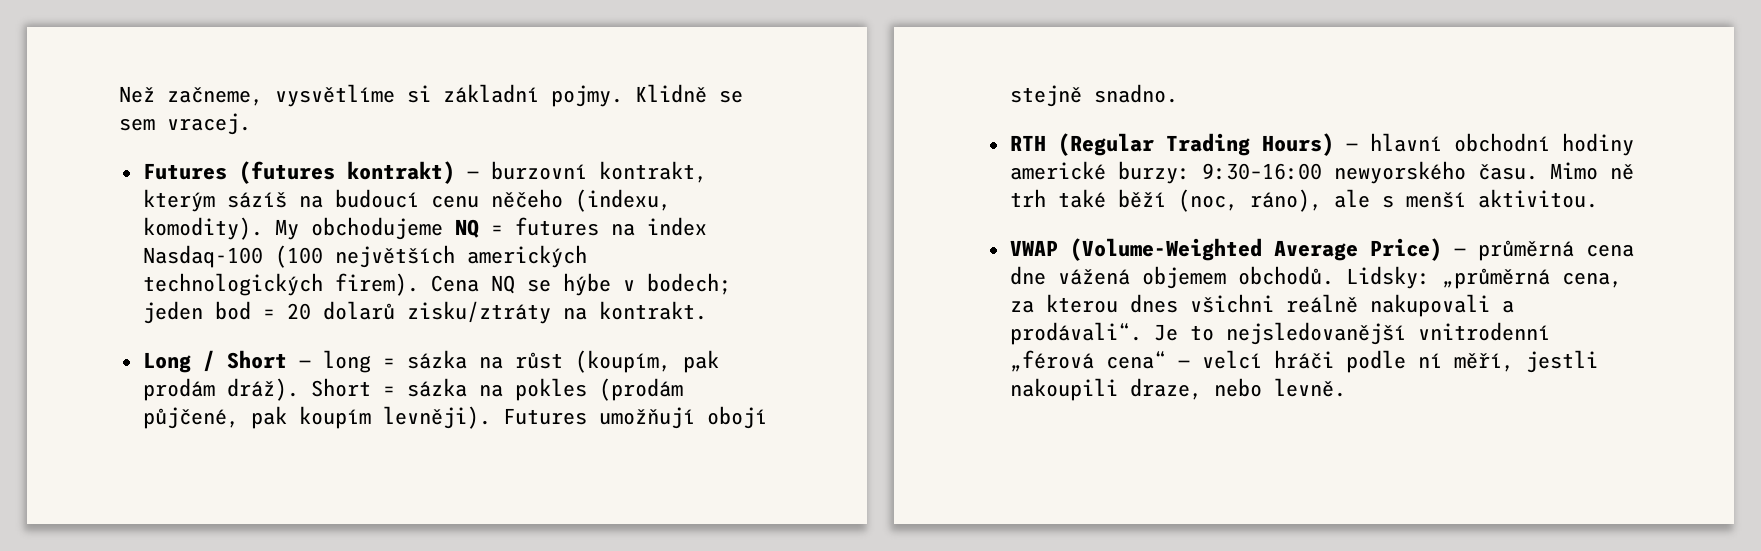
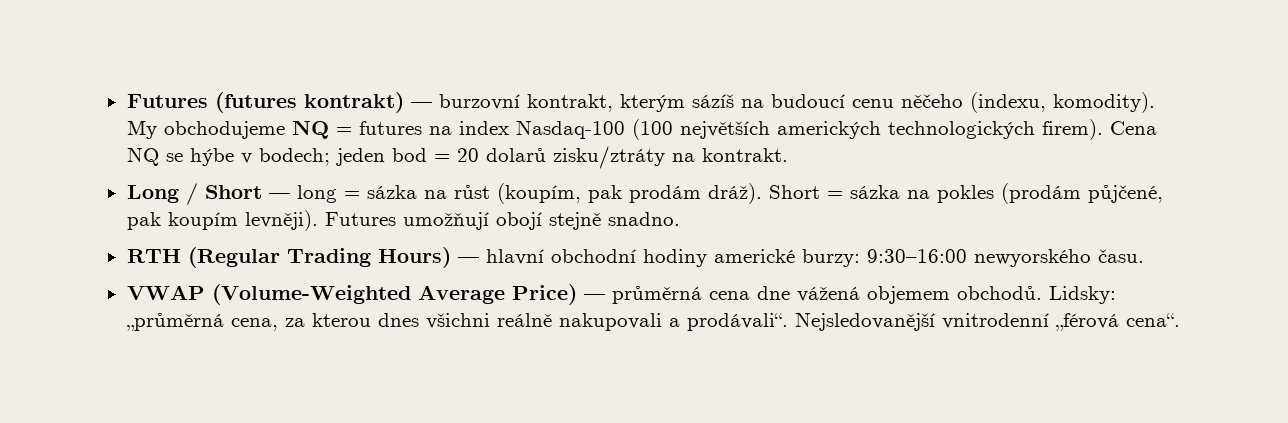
- Než začneme, vysvětlíme si základní pojmy. Klidně se sem vracej.
- Mimo ně trh také běží (noc, ráno), ale s menší aktivitou.
- Je to nejsledovanější vnitrodenní „férová cena“ — velcí hráči podle ní měří, jestli nakoupili draze, nebo levně.
+ Nejsledovanější vnitrodenní „férová cena“.

